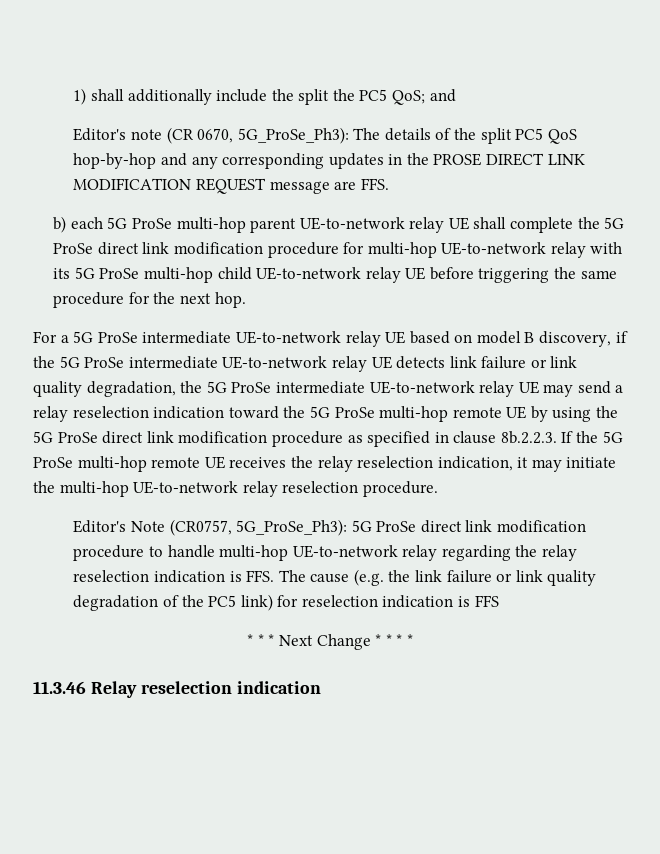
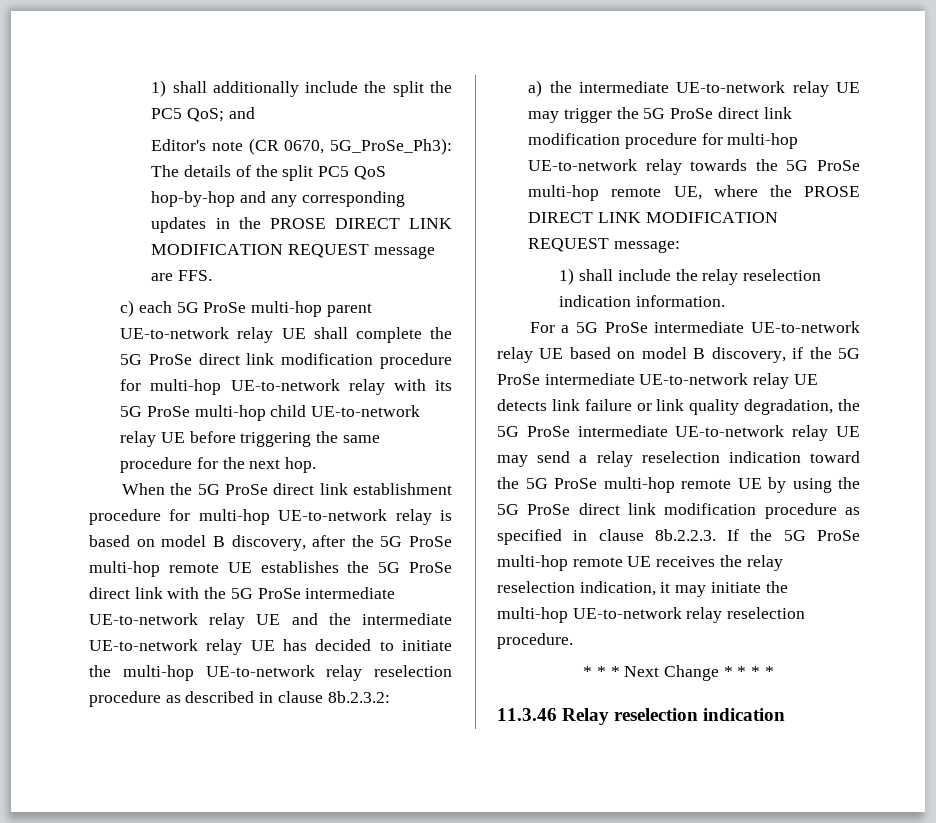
- b) each 5G ProSe multi-hop parent UE-to-network relay UE shall complete the 5G ProSe direct link modification procedure for multi-hop UE-to-network relay with its 5G ProSe multi-hop child UE-to-network relay UE before triggering the same procedure for the next hop.
+ c) each 5G ProSe multi-hop parent UE-to-network relay UE shall complete the 5G ProSe direct link modification procedure for multi-hop UE-to-network relay with its 5G ProSe multi-hop child UE-to-network relay UE before triggering the same procedure for the next hop.
+ When the 5G ProSe direct link establishment procedure for multi-hop UE-to-network relay is based on model B discovery, after the 5G ProSe multi-hop remote UE establishes the 5G ProSe direct link with the 5G ProSe intermediate UE-to-network relay UE and the intermediate UE-to-network relay UE has decided to initiate the multi-hop UE-to-network relay reselection procedure as described in clause 8b.2.3.2:
+ a) the intermediate UE-to-network relay UE may trigger the 5G ProSe direct link modification procedure for multi-hop UE-to-network relay towards the 5G ProSe multi-hop remote UE, where the PROSE DIRECT LINK MODIFICATION REQUEST message:
+ 1) shall include the relay reselection indication information.
- Editor's Note (CR0757, 5G_ProSe_Ph3): 5G ProSe direct link modification procedure to handle multi-hop UE-to-network relay regarding the relay reselection indication is FFS. The cause (e.g. the link failure or link quality degradation of the PC5 link) for reselection indication is FFS

